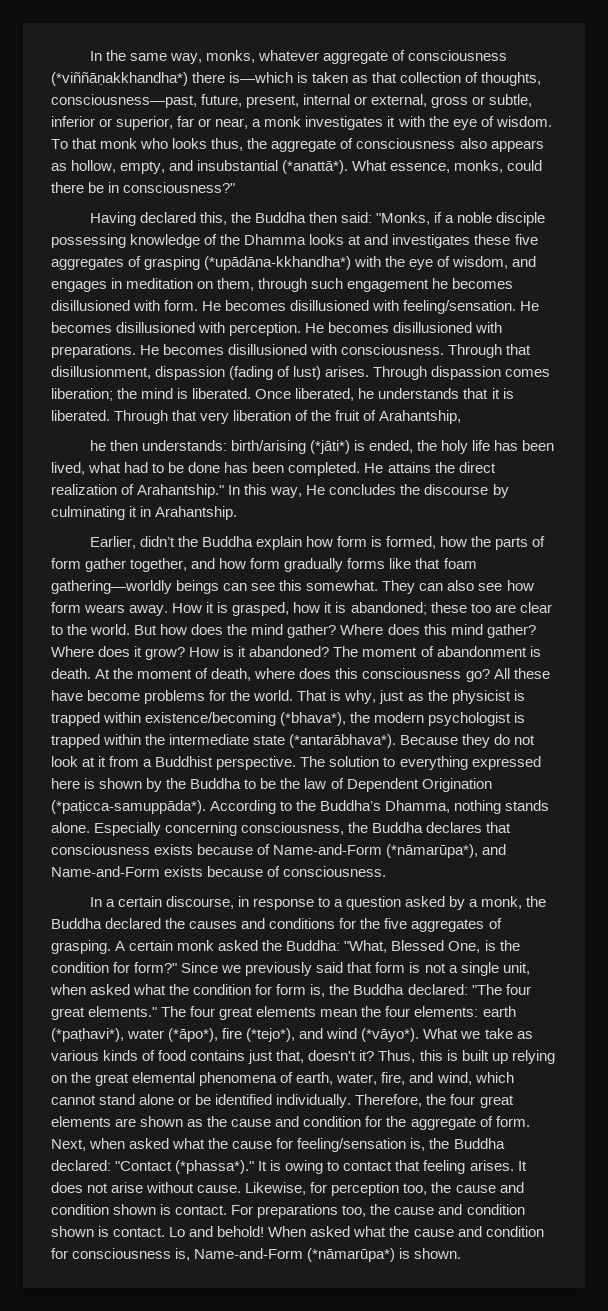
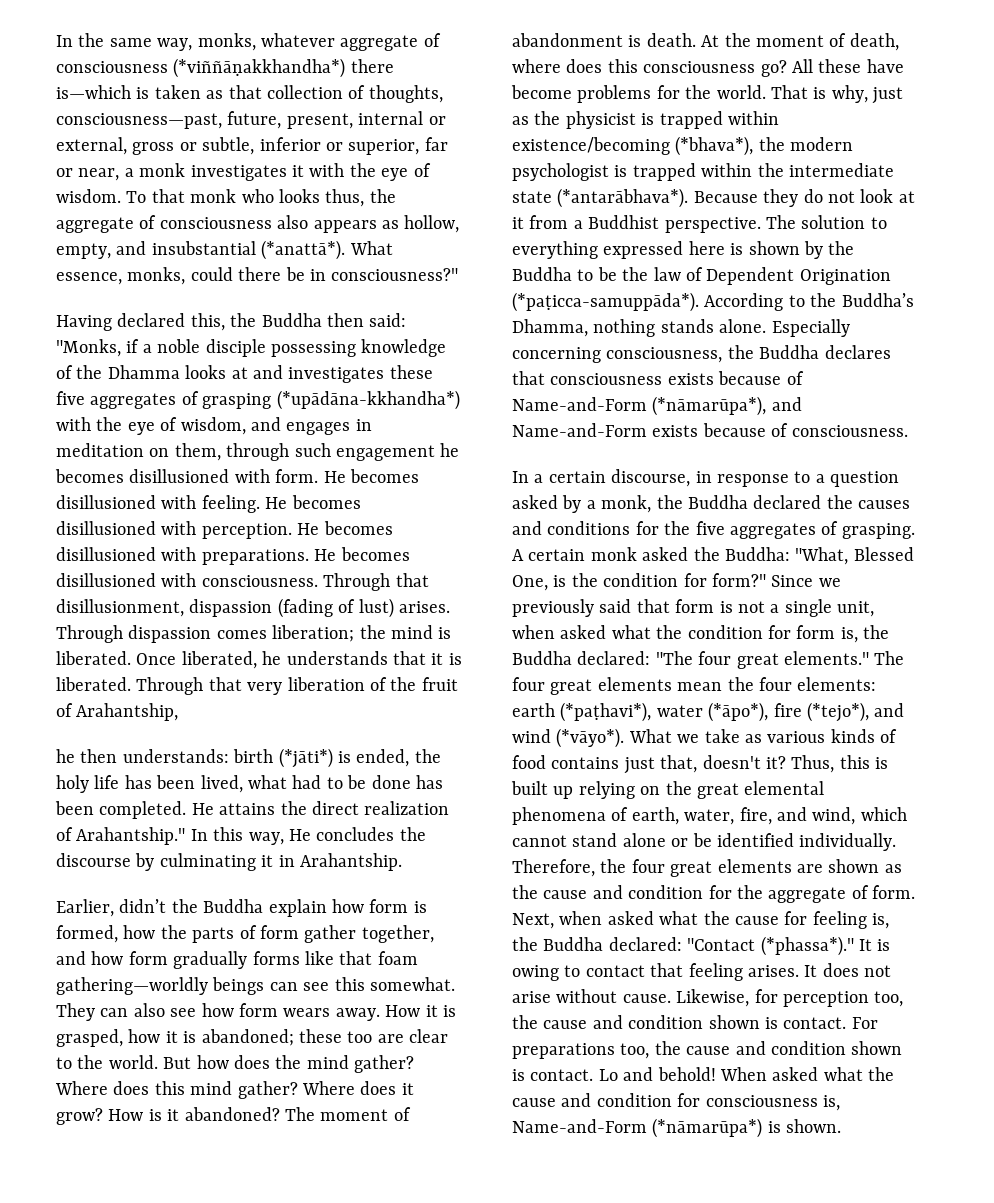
- He becomes disillusioned with feeling/sensation.
+ He becomes disillusioned with feeling.
- he then understands: birth/arising (*jāti*) is ended, the holy life has been lived, what had to be done has been completed.
+ he then understands: birth (*jāti*) is ended, the holy life has been lived, what had to be done has been completed.
- Next, when asked what the cause for feeling/sensation is, the Buddha declared: "Contact (*phassa*)."
+ Next, when asked what the cause for feeling is, the Buddha declared: "Contact (*phassa*)."

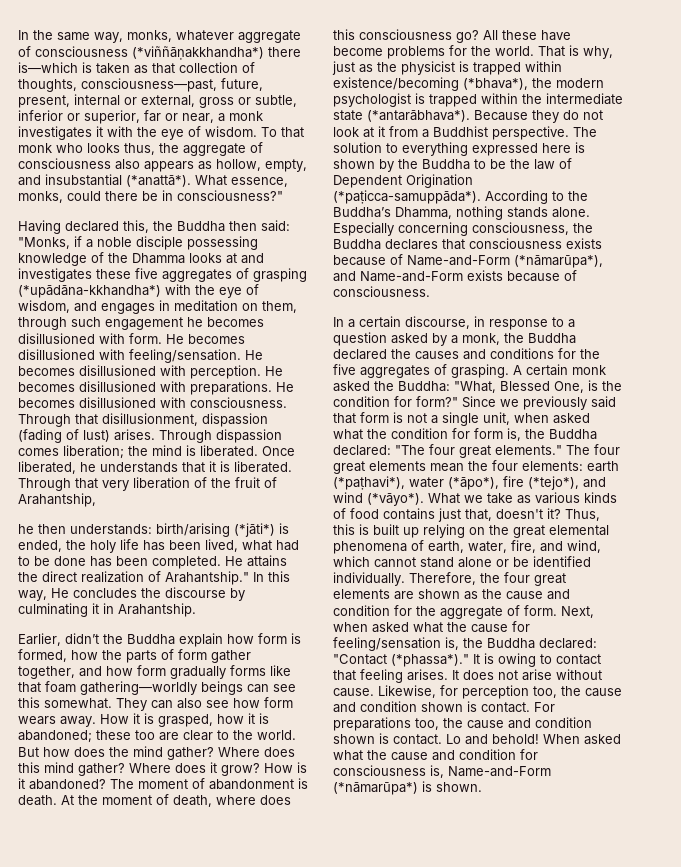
- He becomes disillusioned with feeling.
+ He becomes disillusioned with feeling/sensation.
- he then understands: birth (*jāti*) is ended, the holy life has been lived, what had to be done has been completed.
+ he then understands: birth/arising (*jāti*) is ended, the holy life has been lived, what had to be done has been completed.
- Next, when asked what the cause for feeling is, the Buddha declared: "Contact (*phassa*)."
+ Next, when asked what the cause for feeling/sensation is, the Buddha declared: "Contact (*phassa*)."

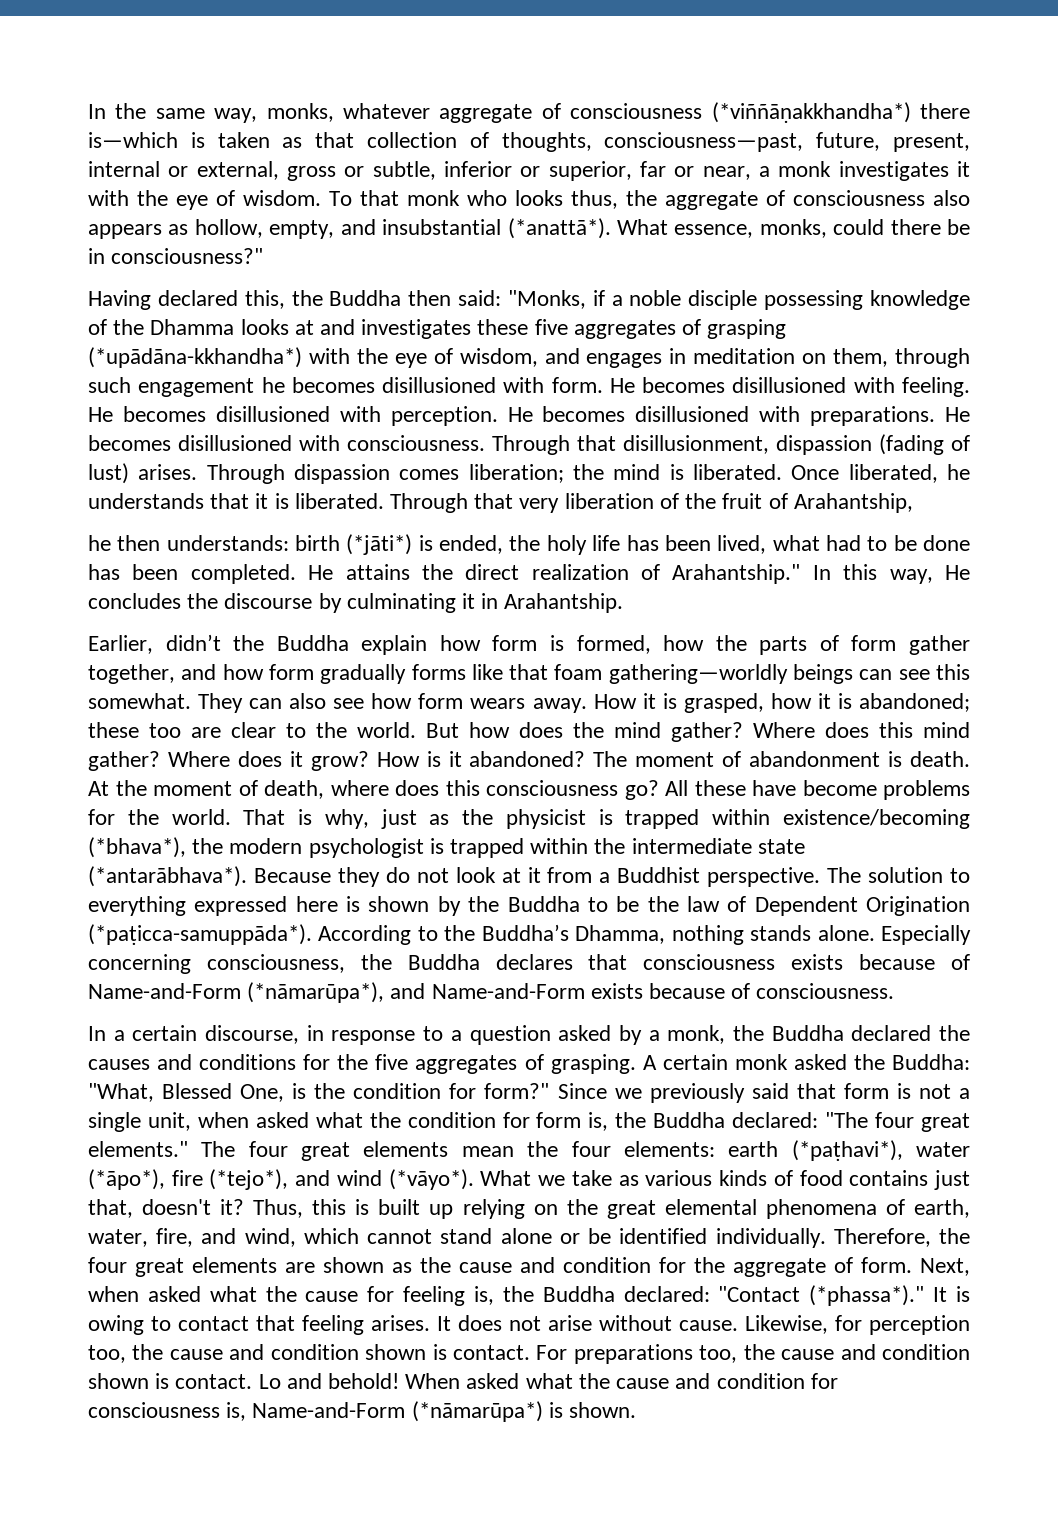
- He becomes disillusioned with feeling/sensation.
+ He becomes disillusioned with feeling.
- he then understands: birth/arising (*jāti*) is ended, the holy life has been lived, what had to be done has been completed.
+ he then understands: birth (*jāti*) is ended, the holy life has been lived, what had to be done has been completed.
- Next, when asked what the cause for feeling/sensation is, the Buddha declared: "Contact (*phassa*)."
+ Next, when asked what the cause for feeling is, the Buddha declared: "Contact (*phassa*)."

